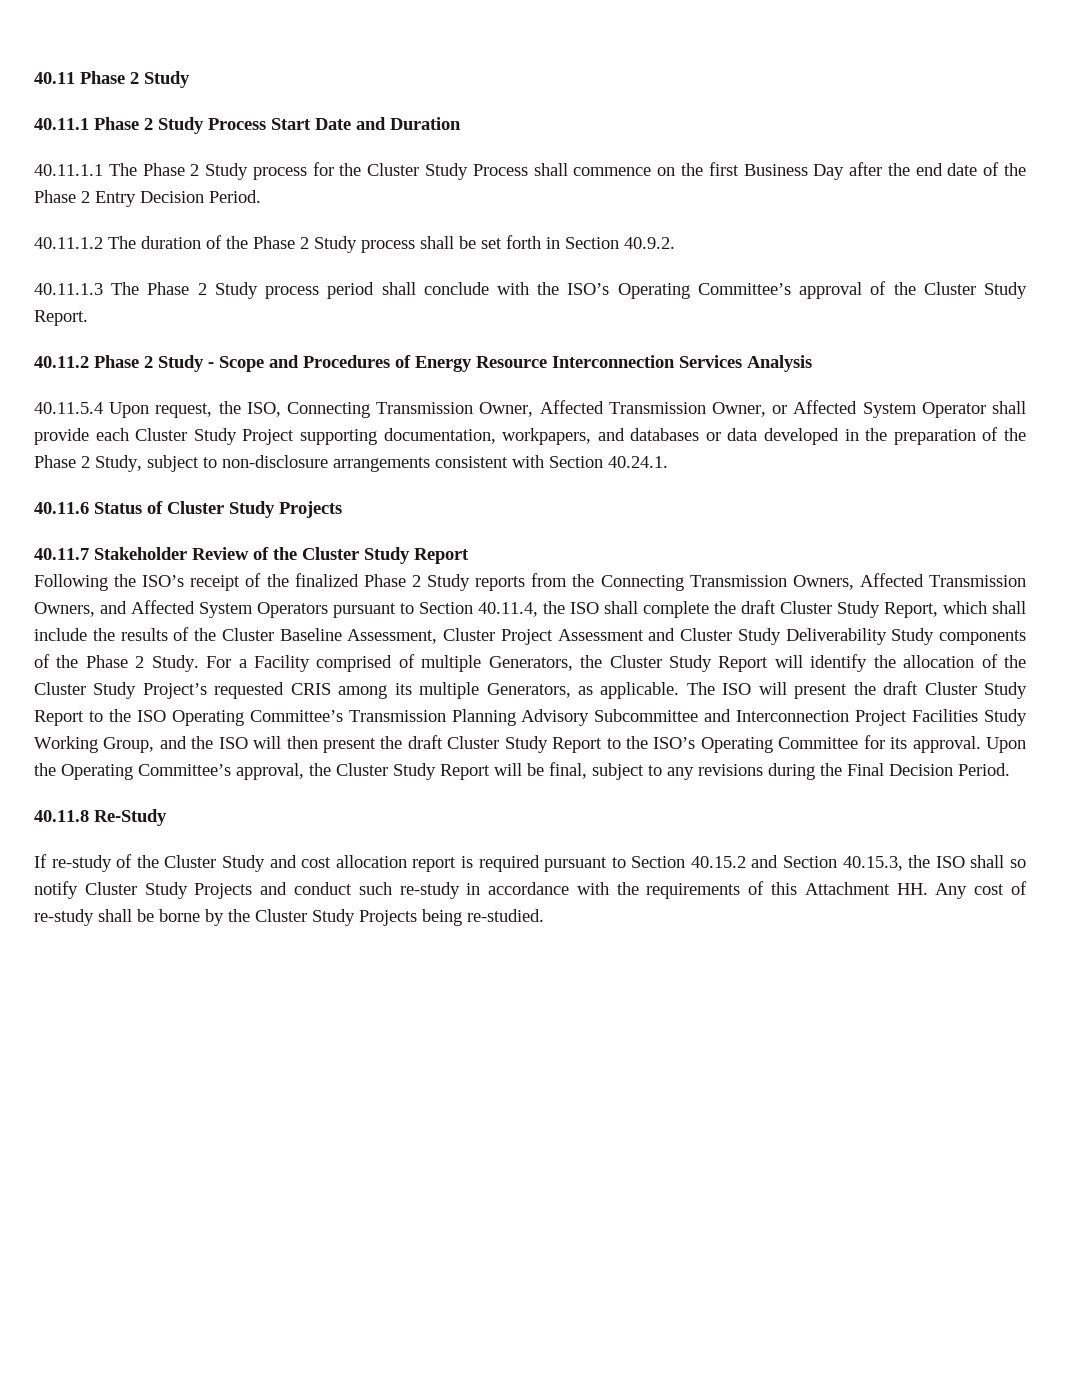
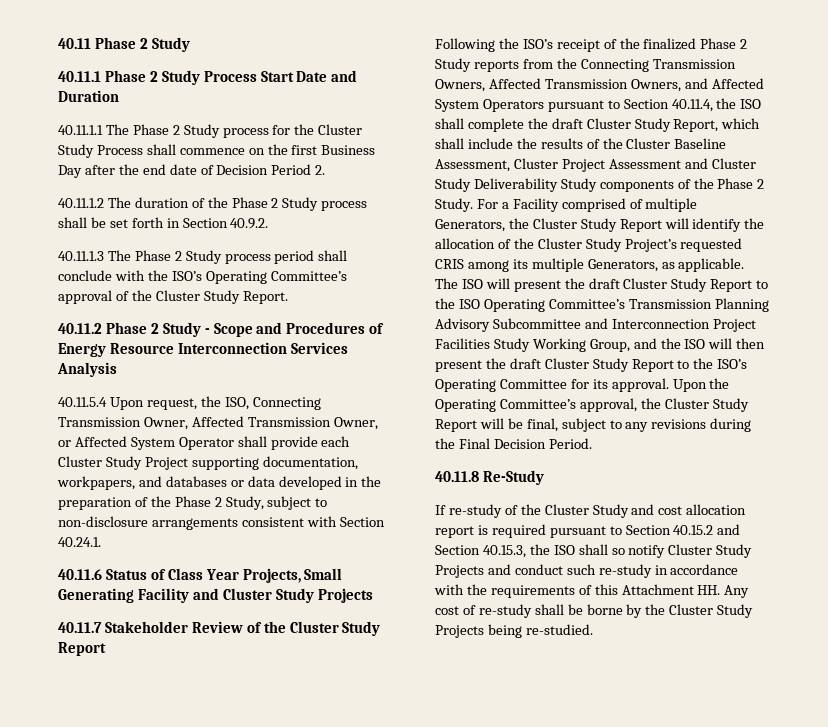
- 40.11.1.1 The Phase 2 Study process for the Cluster Study Process shall commence on the first Business Day after the end date of the Phase 2 Entry Decision Period.
+ 40.11.1.1 The Phase 2 Study process for the Cluster Study Process shall commence on the first Business Day after the end date of Decision Period 2.
- 40.11.6 Status of Cluster Study Projects
+ 40.11.6 Status of Class Year Projects, Small Generating Facility and Cluster Study Projects

